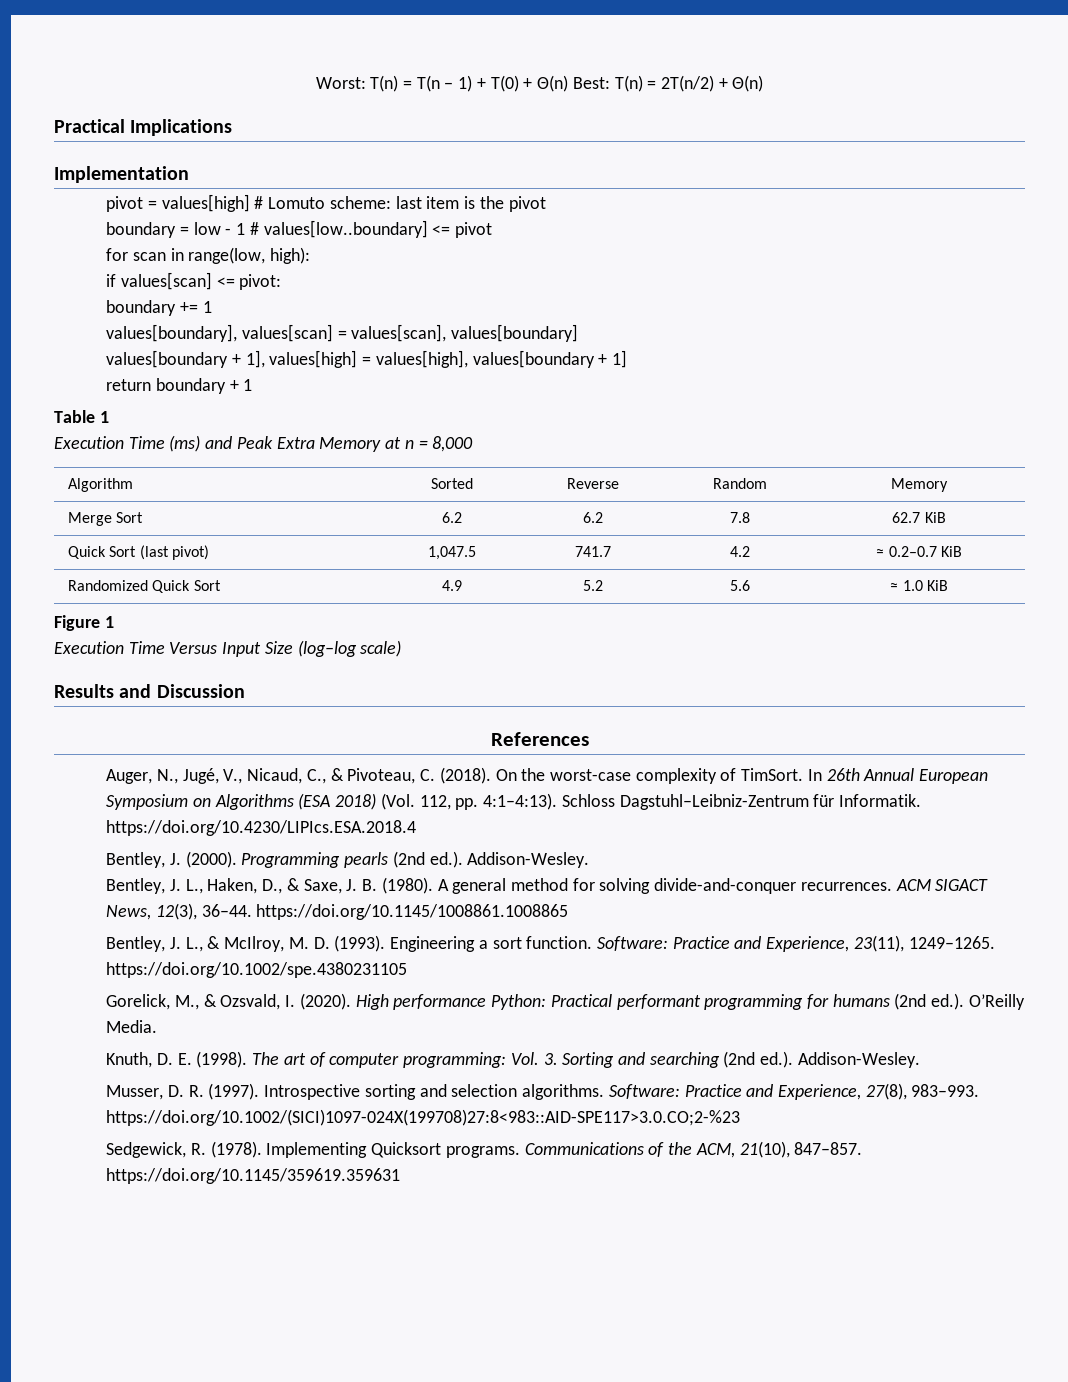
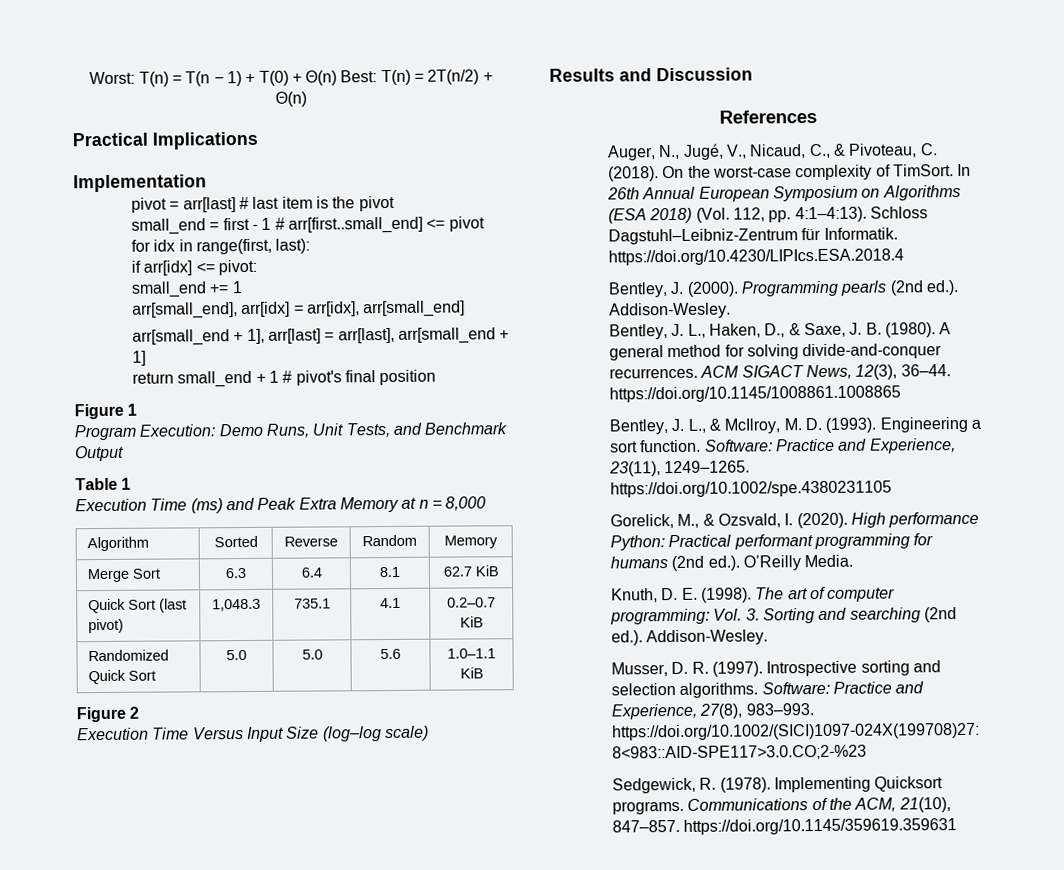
- pivot = values[high] # Lomuto scheme: last item is the pivot
+ pivot = arr[last] # last item is the pivot
- boundary = low - 1 # values[low..boundary] <= pivot
+ small_end = first - 1 # arr[first..small_end] <= pivot
- for scan in range(low, high):
+ for idx in range(first, last):
- if values[scan] <= pivot:
+ if arr[idx] <= pivot:
- boundary += 1
+ small_end += 1
- values[boundary], values[scan] = values[scan], values[boundary]
- values[boundary + 1], values[high] = values[high], values[boundary + 1]
+ arr[small_end], arr[idx] = arr[idx], arr[small_end]
+ arr[small_end + 1], arr[last] = arr[last], arr[small_end + 1]
- return boundary + 1
+ return small_end + 1 # pivot's final position
+ Figure 1
+ Program Execution: Demo Runs, Unit Tests, and Benchmark Output
- Merge Sort | 6.2 | 6.2 | 7.8 | 62.7 KiB
+ Merge Sort | 6.3 | 6.4 | 8.1 | 62.7 KiB
- Quick Sort (last pivot) | 1,047.5 | 741.7 | 4.2 | ≈ 0.2–0.7 KiB
+ Quick Sort (last pivot) | 1,048.3 | 735.1 | 4.1 | 0.2–0.7 KiB
- Randomized Quick Sort | 4.9 | 5.2 | 5.6 | ≈ 1.0 KiB
+ Randomized Quick Sort | 5.0 | 5.0 | 5.6 | 1.0–1.1 KiB
- Figure 1
+ Figure 2

